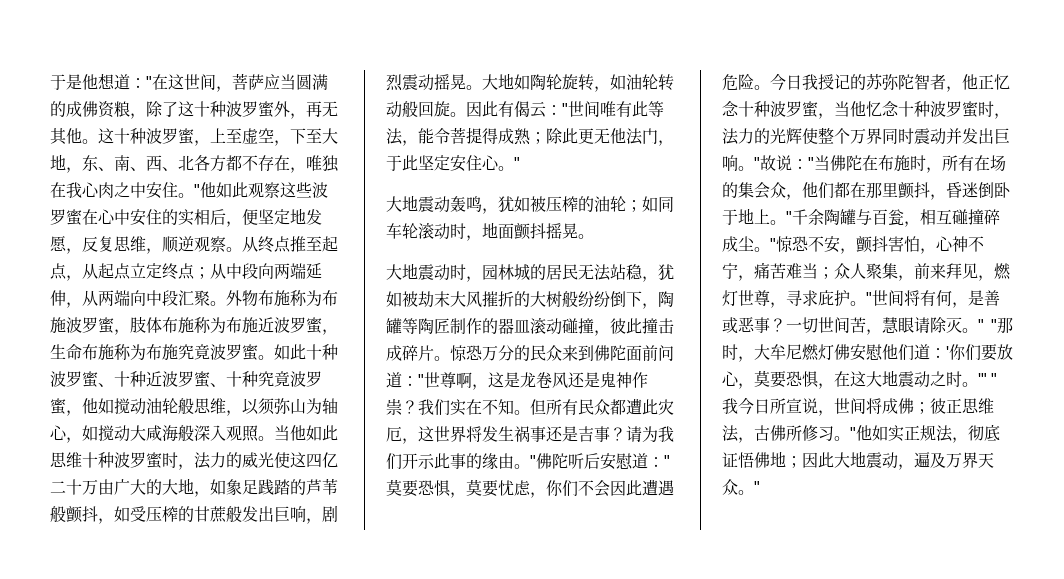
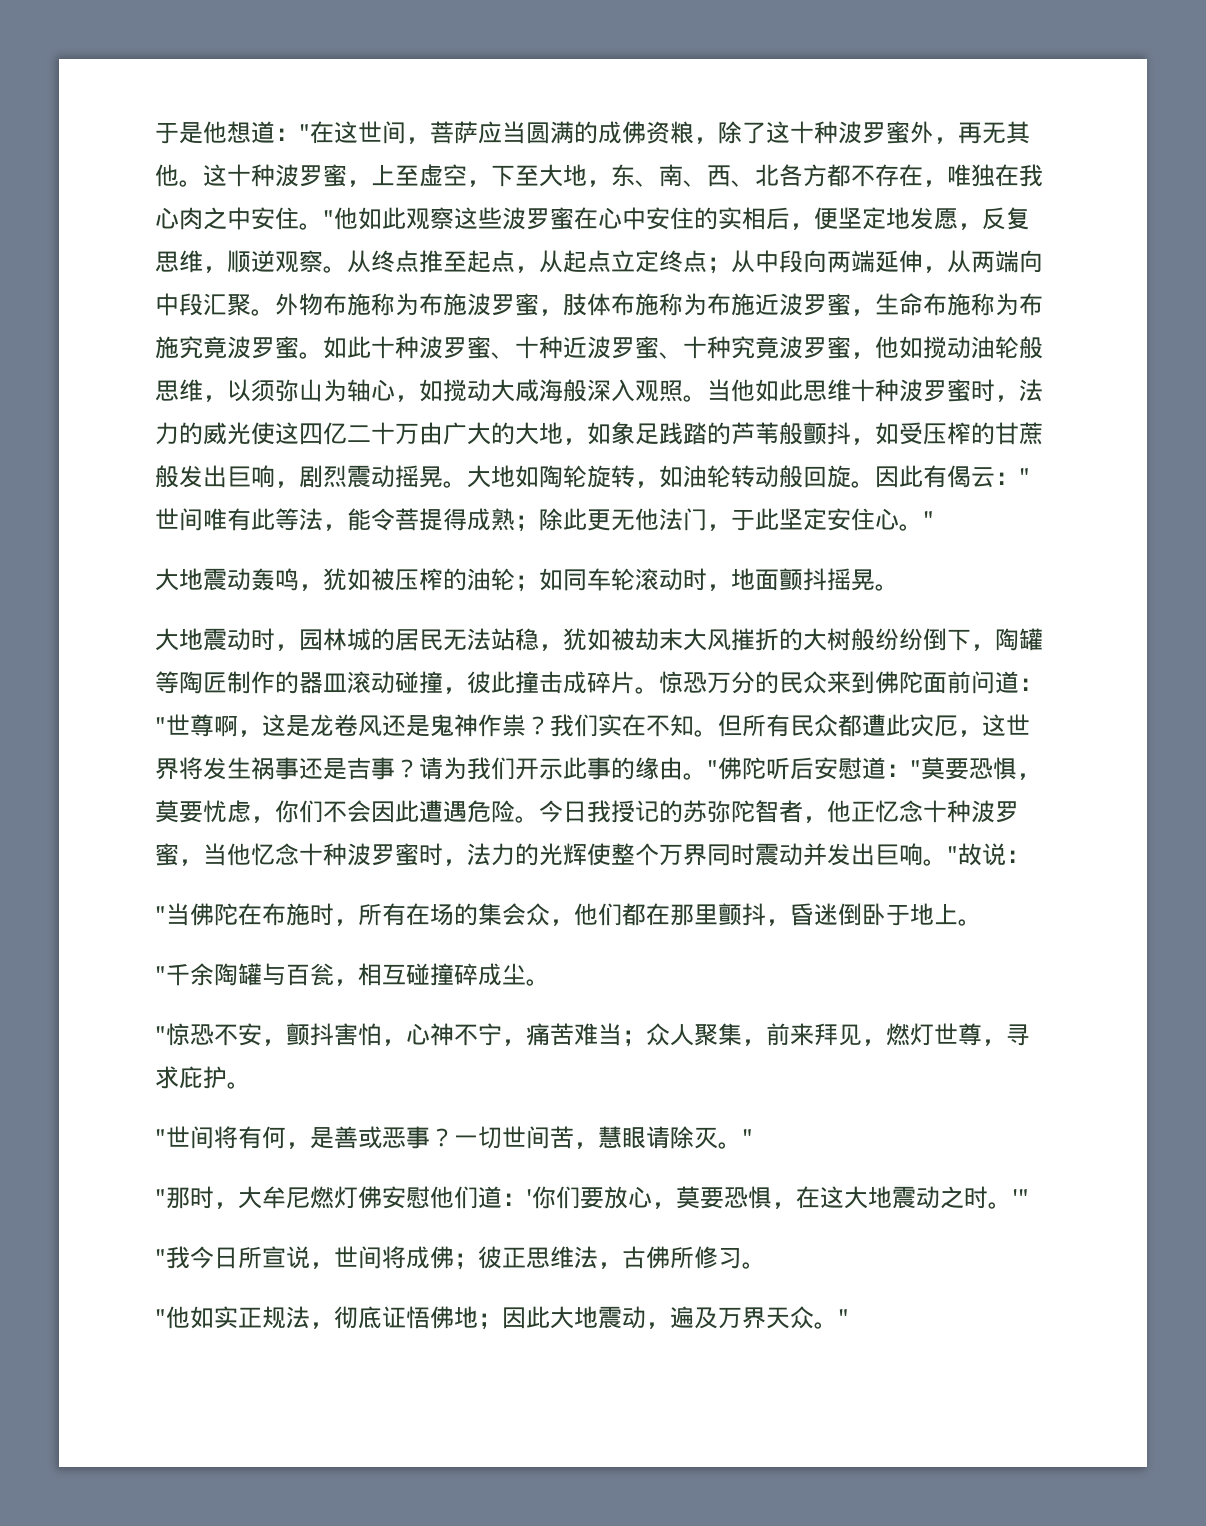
- "故说："当佛陀在布施时，所有在场的集会众，他们都在那里颤抖，昏迷倒卧于地上。"千余陶罐与百瓮，相互碰撞碎成尘。"惊恐不安，颤抖害怕，心神不宁，痛苦难当；众人聚集，前来拜见，燃灯世尊，寻求庇护。"世间将有何，是善或恶事？
+ "故说：
+ "当佛陀在布施时，所有在场的集会众，他们都在那里颤抖，昏迷倒卧于地上。
+ "千余陶罐与百瓮，相互碰撞碎成尘。
+ "惊恐不安，颤抖害怕，心神不宁，痛苦难当；众人聚集，前来拜见，燃灯世尊，寻求庇护。
+ "世间将有何，是善或恶事？
- 一切世间苦，慧眼请除灭。" "那时，大牟尼燃灯佛安慰他们道：'你们要放心，莫要恐惧，在这大地震动之时。
+ 一切世间苦，慧眼请除灭。"
+ "那时，大牟尼燃灯佛安慰他们道：'你们要放心，莫要恐惧，在这大地震动之时。
- '" "我今日所宣说，世间将成佛；彼正思维法，古佛所修习。"他如实正规法，彻底证悟佛地；因此大地震动，遍及万界天众。
+ '"
+ "我今日所宣说，世间将成佛；彼正思维法，古佛所修习。
+ "他如实正规法，彻底证悟佛地；因此大地震动，遍及万界天众。

